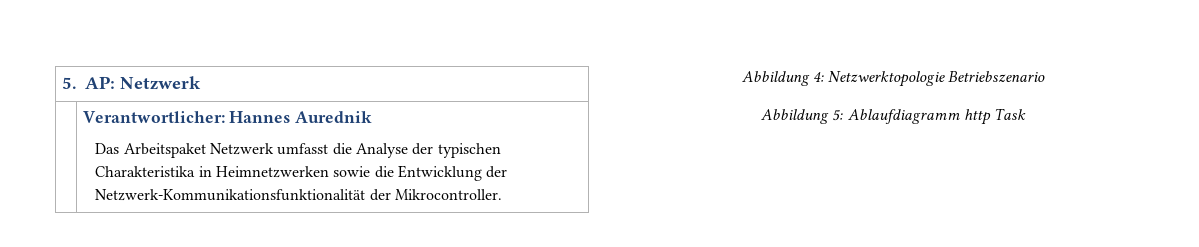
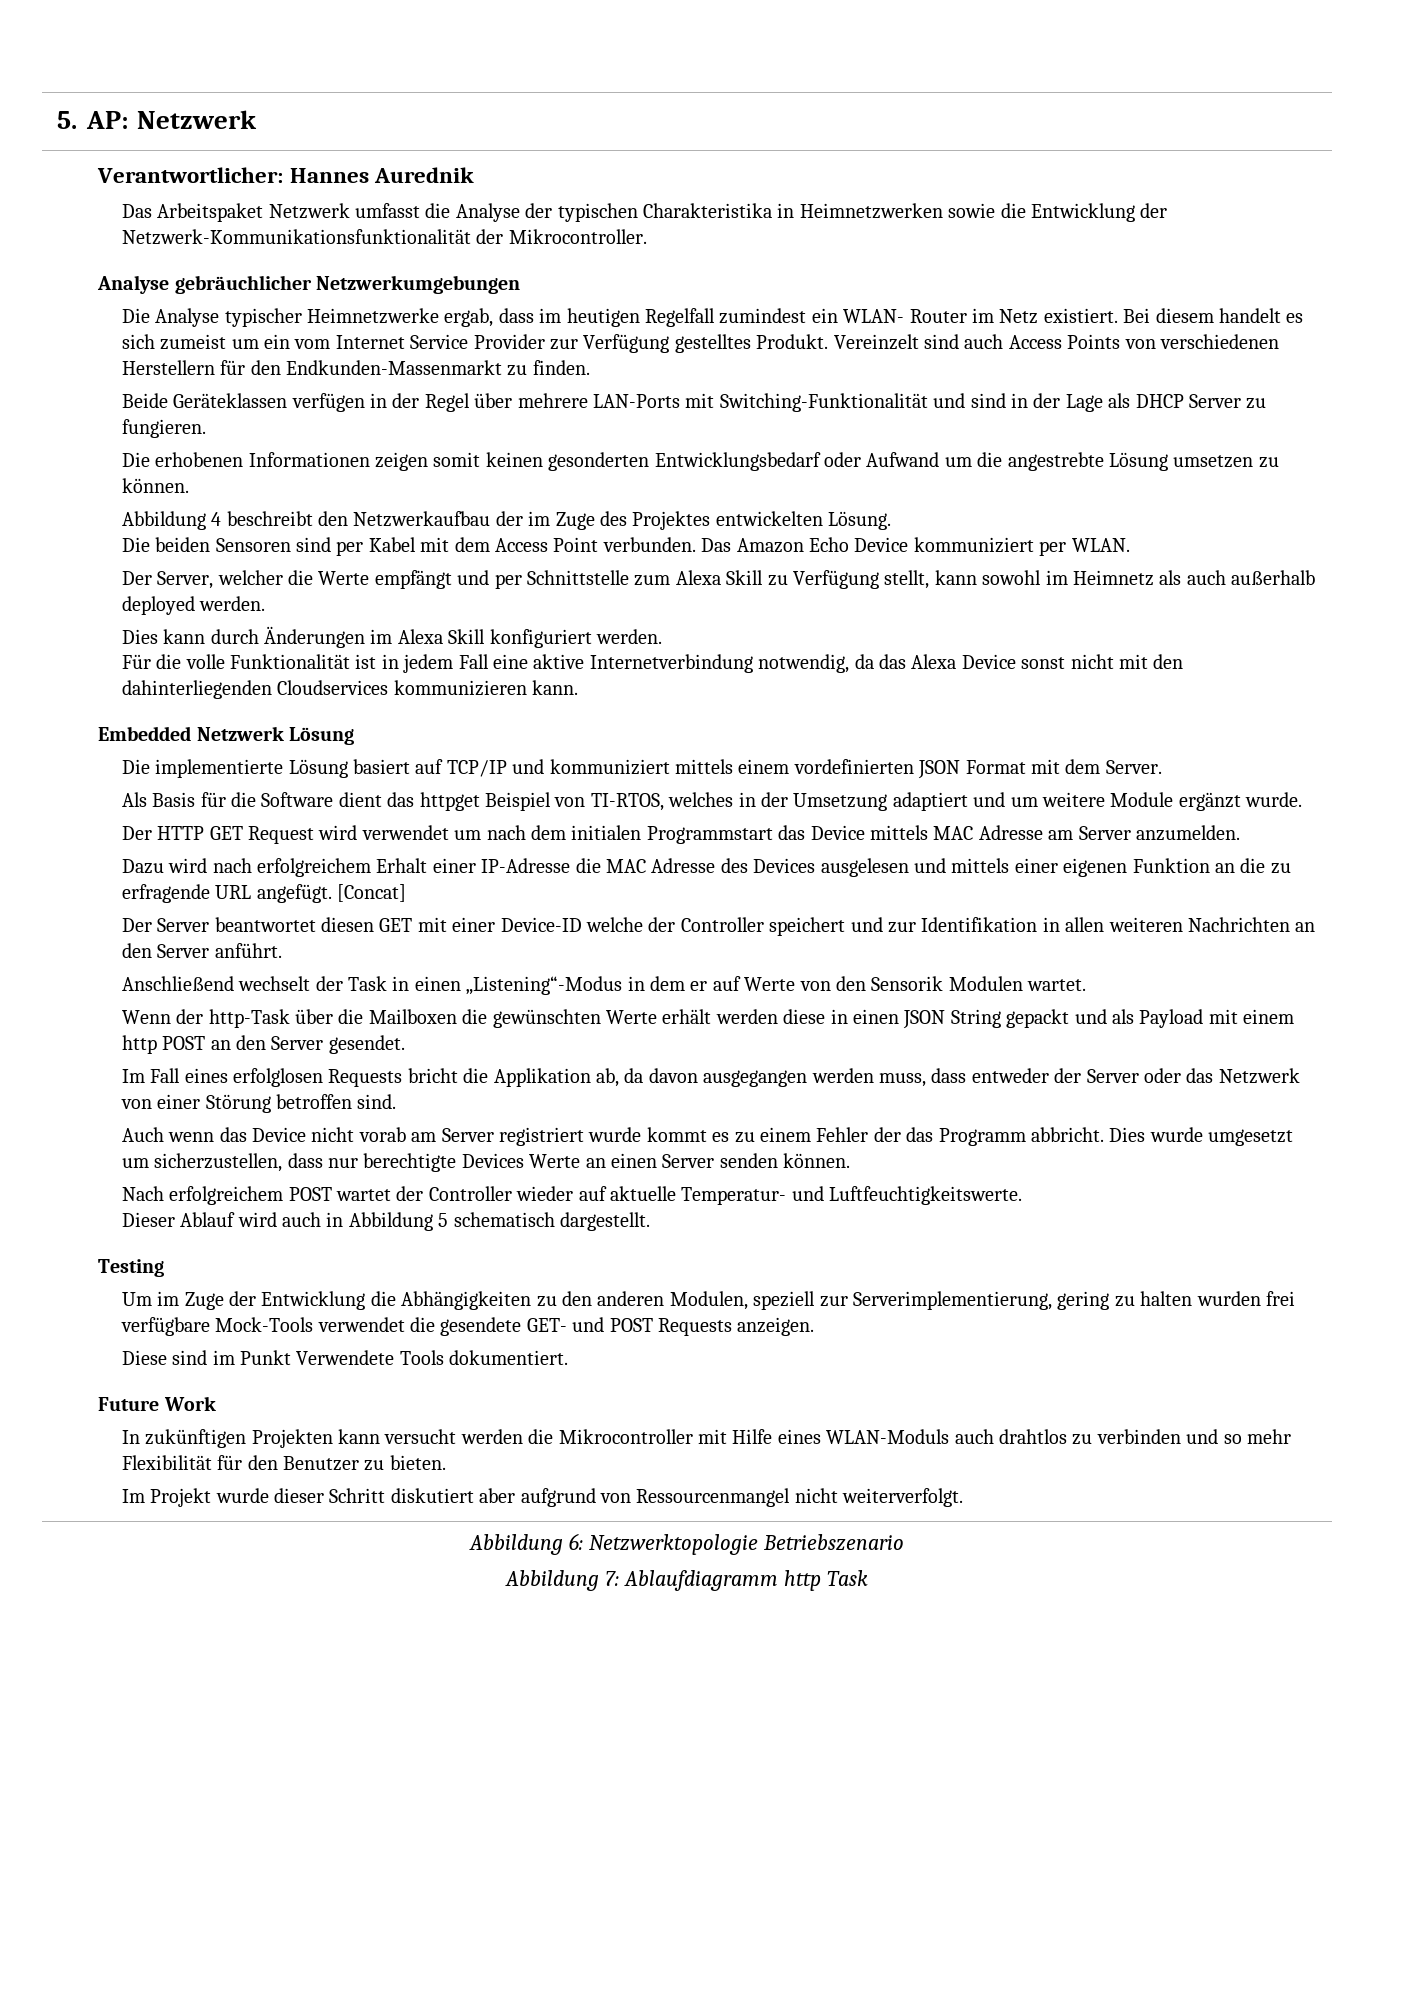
- Abbildung 4: Netzwerktopologie Betriebszenario
+ Analyse gebräuchlicher Netzwerkumgebungen
+ Die Analyse typischer Heimnetzwerke ergab, dass im heutigen Regelfall zumindest ein WLAN- Router im Netz existiert. Bei diesem handelt es sich zumeist um ein vom Internet Service Provider zur Verfügung gestelltes Produkt. Vereinzelt sind auch Access Points von verschiedenen Herstellern für den Endkunden-Massenmarkt zu finden.
+ Beide Geräteklassen verfügen in der Regel über mehrere LAN-Ports mit Switching-Funktionalität und sind in der Lage als DHCP Server zu fungieren.
+ Die erhobenen Informationen zeigen somit keinen gesonderten Entwicklungsbedarf oder Aufwand um die angestrebte Lösung umsetzen zu können.
+ Abbildung 4 beschreibt den Netzwerkaufbau der im Zuge des Projektes entwickelten Lösung.
+ Die beiden Sensoren sind per Kabel mit dem Access Point verbunden. Das Amazon Echo Device kommuniziert per WLAN.
+ Der Server, welcher die Werte empfängt und per Schnittstelle zum Alexa Skill zu Verfügung stellt, kann sowohl im Heimnetz als auch außerhalb deployed werden.
+ Dies kann durch Änderungen im Alexa Skill konfiguriert werden.
+ Für die volle Funktionalität ist in jedem Fall eine aktive Internetverbindung notwendig, da das Alexa Device sonst nicht mit den dahinterliegenden Cloudservices kommunizieren kann.
+ Embedded Netzwerk Lösung
+ Die implementierte Lösung basiert auf TCP/IP und kommuniziert mittels einem vordefinierten JSON Format mit dem Server.
+ Als Basis für die Software dient das httpget Beispiel von TI-RTOS, welches in der Umsetzung adaptiert und um weitere Module ergänzt wurde.
+ Der HTTP GET Request wird verwendet um nach dem initialen Programmstart das Device mittels MAC Adresse am Server anzumelden.
+ Dazu wird nach erfolgreichem Erhalt einer IP-Adresse die MAC Adresse des Devices ausgelesen und mittels einer eigenen Funktion an die zu erfragende URL angefügt. [Concat]
+ Der Server beantwortet diesen GET mit einer Device-ID welche der Controller speichert und zur Identifikation in allen weiteren Nachrichten an den Server anführt.
+ Anschließend wechselt der Task in einen „Listening“-Modus in dem er auf Werte von den Sensorik Modulen wartet.
+ Wenn der http-Task über die Mailboxen die gewünschten Werte erhält werden diese in einen JSON String gepackt und als Payload mit einem http POST an den Server gesendet.
+ Im Fall eines erfolglosen Requests bricht die Applikation ab, da davon ausgegangen werden muss, dass entweder der Server oder das Netzwerk von einer Störung betroffen sind.
+ Auch wenn das Device nicht vorab am Server registriert wurde kommt es zu einem Fehler der das Programm abbricht. Dies wurde umgesetzt um sicherzustellen, dass nur berechtigte Devices Werte an einen Server senden können.
+ Nach erfolgreichem POST wartet der Controller wieder auf aktuelle Temperatur- und Luftfeuchtigkeitswerte.
+ Dieser Ablauf wird auch in Abbildung 5 schematisch dargestellt.
+ Testing
+ Um im Zuge der Entwicklung die Abhängigkeiten zu den anderen Modulen, speziell zur Serverimplementierung, gering zu halten wurden frei verfügbare Mock-Tools verwendet die gesendete GET- und POST Requests anzeigen.
+ Diese sind im Punkt Verwendete Tools dokumentiert.
+ Future Work
+ In zukünftigen Projekten kann versucht werden die Mikrocontroller mit Hilfe eines WLAN-Moduls auch drahtlos zu verbinden und so mehr Flexibilität für den Benutzer zu bieten.
+ Im Projekt wurde dieser Schritt diskutiert aber aufgrund von Ressourcenmangel nicht weiterverfolgt.
+ Abbildung 6: Netzwerktopologie Betriebszenario
- Abbildung 5: Ablaufdiagramm http Task
+ Abbildung 7: Ablaufdiagramm http Task

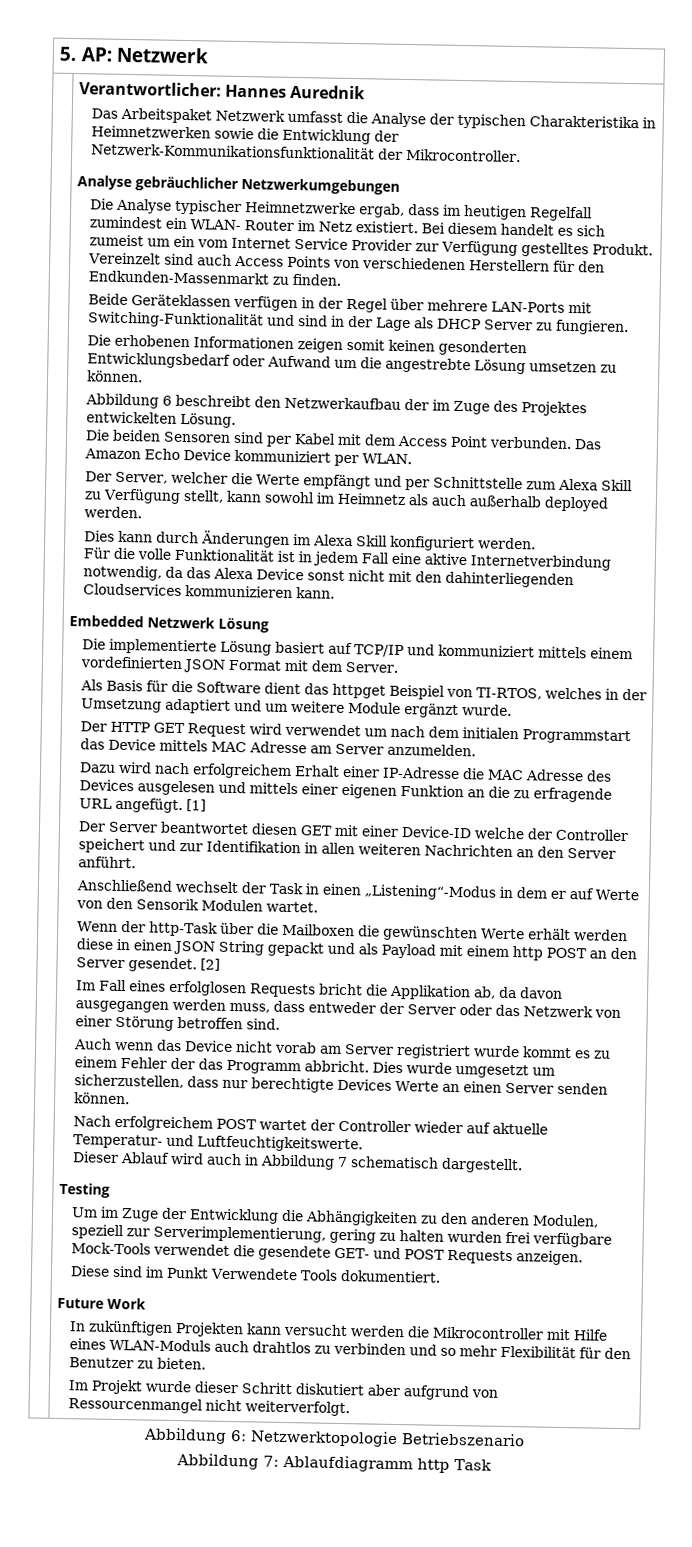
- Abbildung 4 beschreibt den Netzwerkaufbau der im Zuge des Projektes entwickelten Lösung.
+ Abbildung 6 beschreibt den Netzwerkaufbau der im Zuge des Projektes entwickelten Lösung.
- [Concat]
+ [1]
+ [2]
- Dieser Ablauf wird auch in Abbildung 5 schematisch dargestellt.
+ Dieser Ablauf wird auch in Abbildung 7 schematisch dargestellt.

